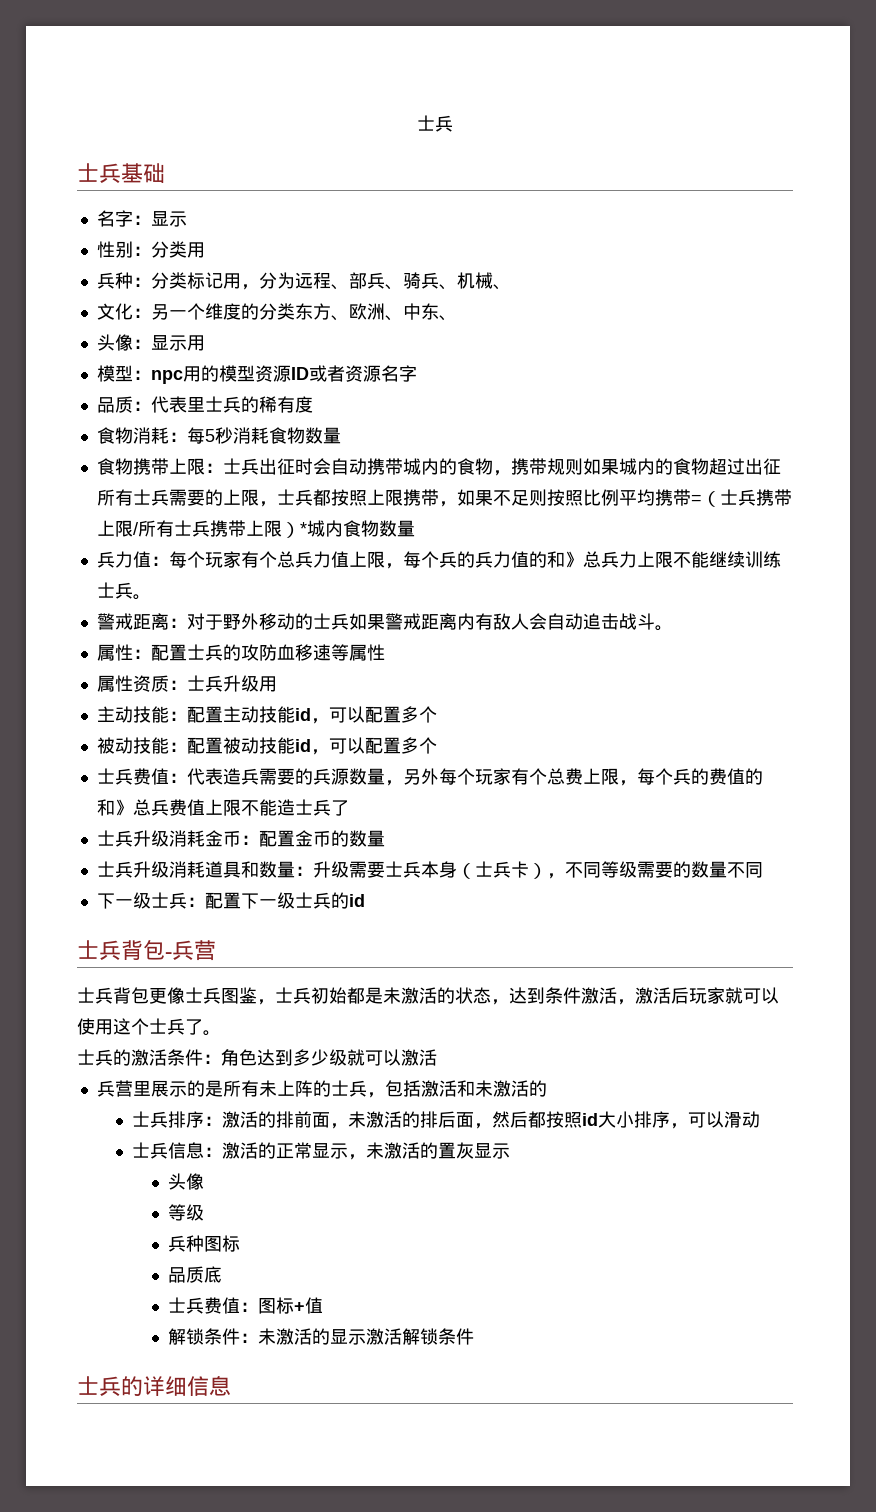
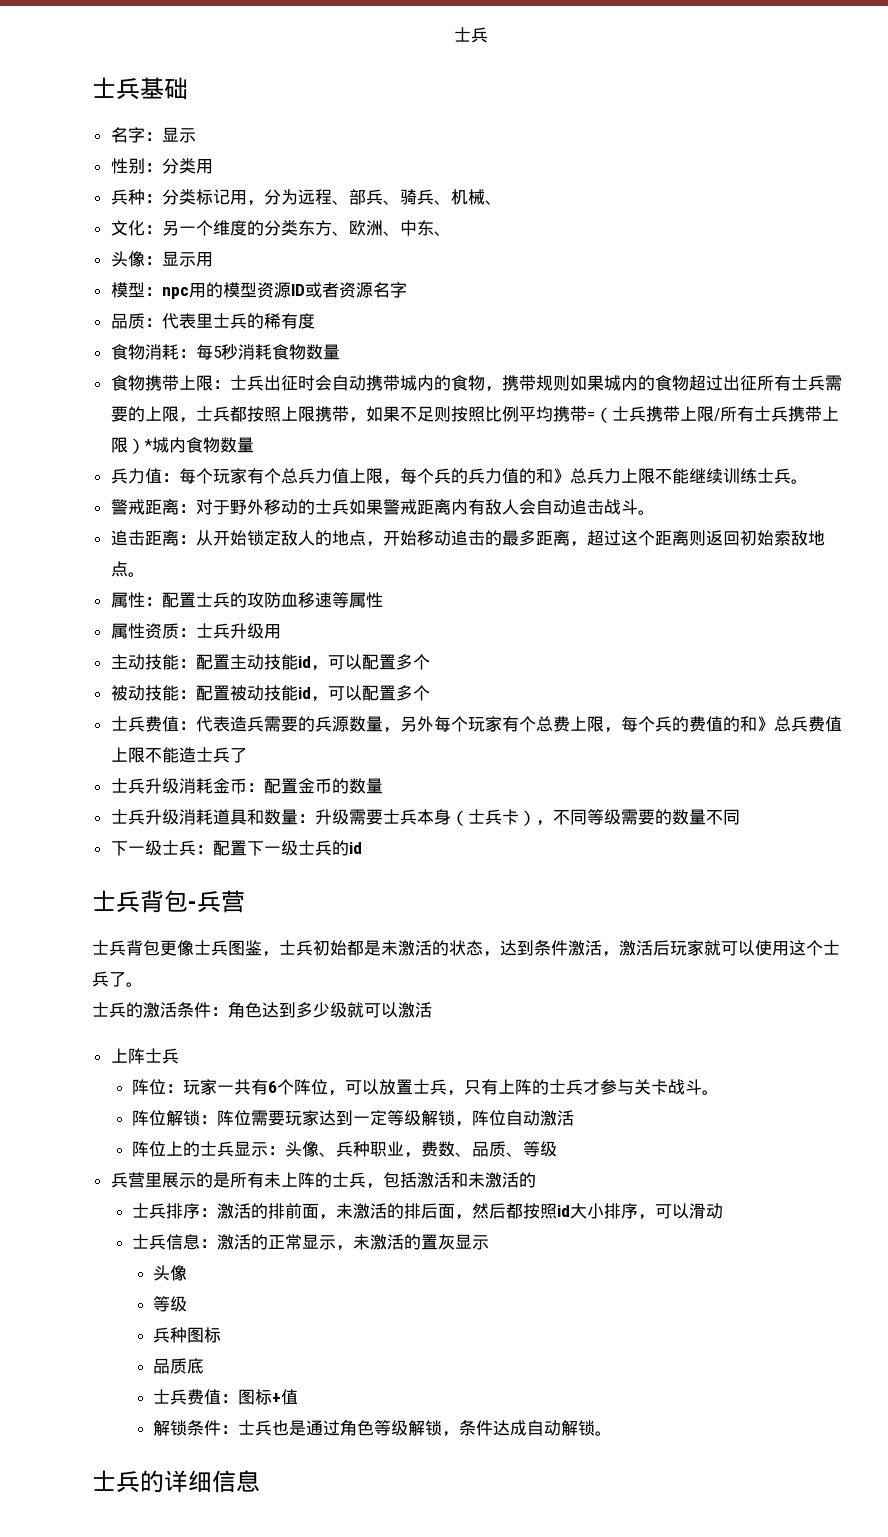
+ 追击距离：从开始锁定敌人的地点，开始移动追击的最多距离，超过这个距离则返回初始索敌地点。
+ 上阵士兵
+ 阵位：玩家一共有6个阵位，可以放置士兵，只有上阵的士兵才参与关卡战斗。
+ 阵位解锁：阵位需要玩家达到一定等级解锁，阵位自动激活
+ 阵位上的士兵显示：头像、兵种职业，费数、品质、等级
- 解锁条件：未激活的显示激活解锁条件
+ 解锁条件：士兵也是通过角色等级解锁，条件达成自动解锁。

